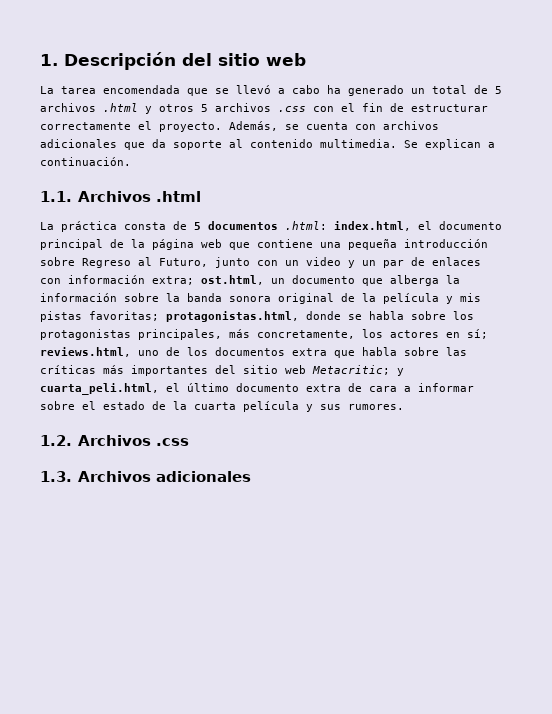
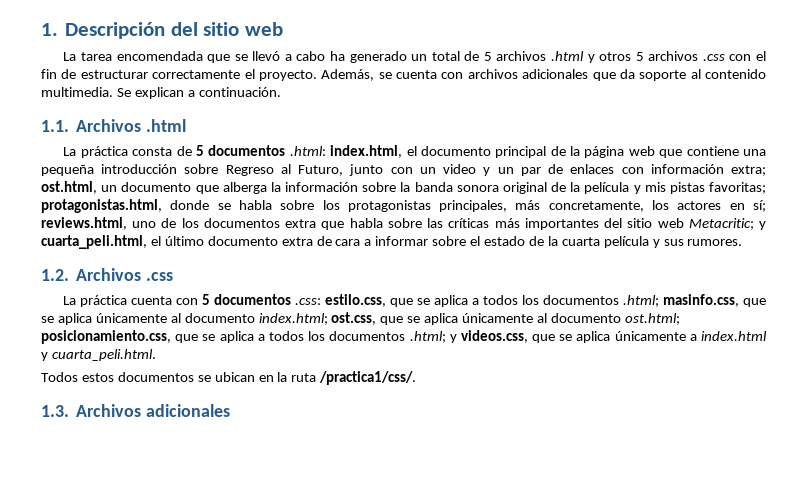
+ La práctica cuenta con 5 documentos .css: estilo.css, que se aplica a todos los documentos .html; masinfo.css, que se aplica únicamente al documento index.html; ost.css, que se aplica únicamente al documento ost.html; posicionamiento.css, que se aplica a todos los documentos .html; y videos.css, que se aplica únicamente a index.html y cuarta_peli.html.
+ Todos estos documentos se ubican en la ruta /practica1/css/.

